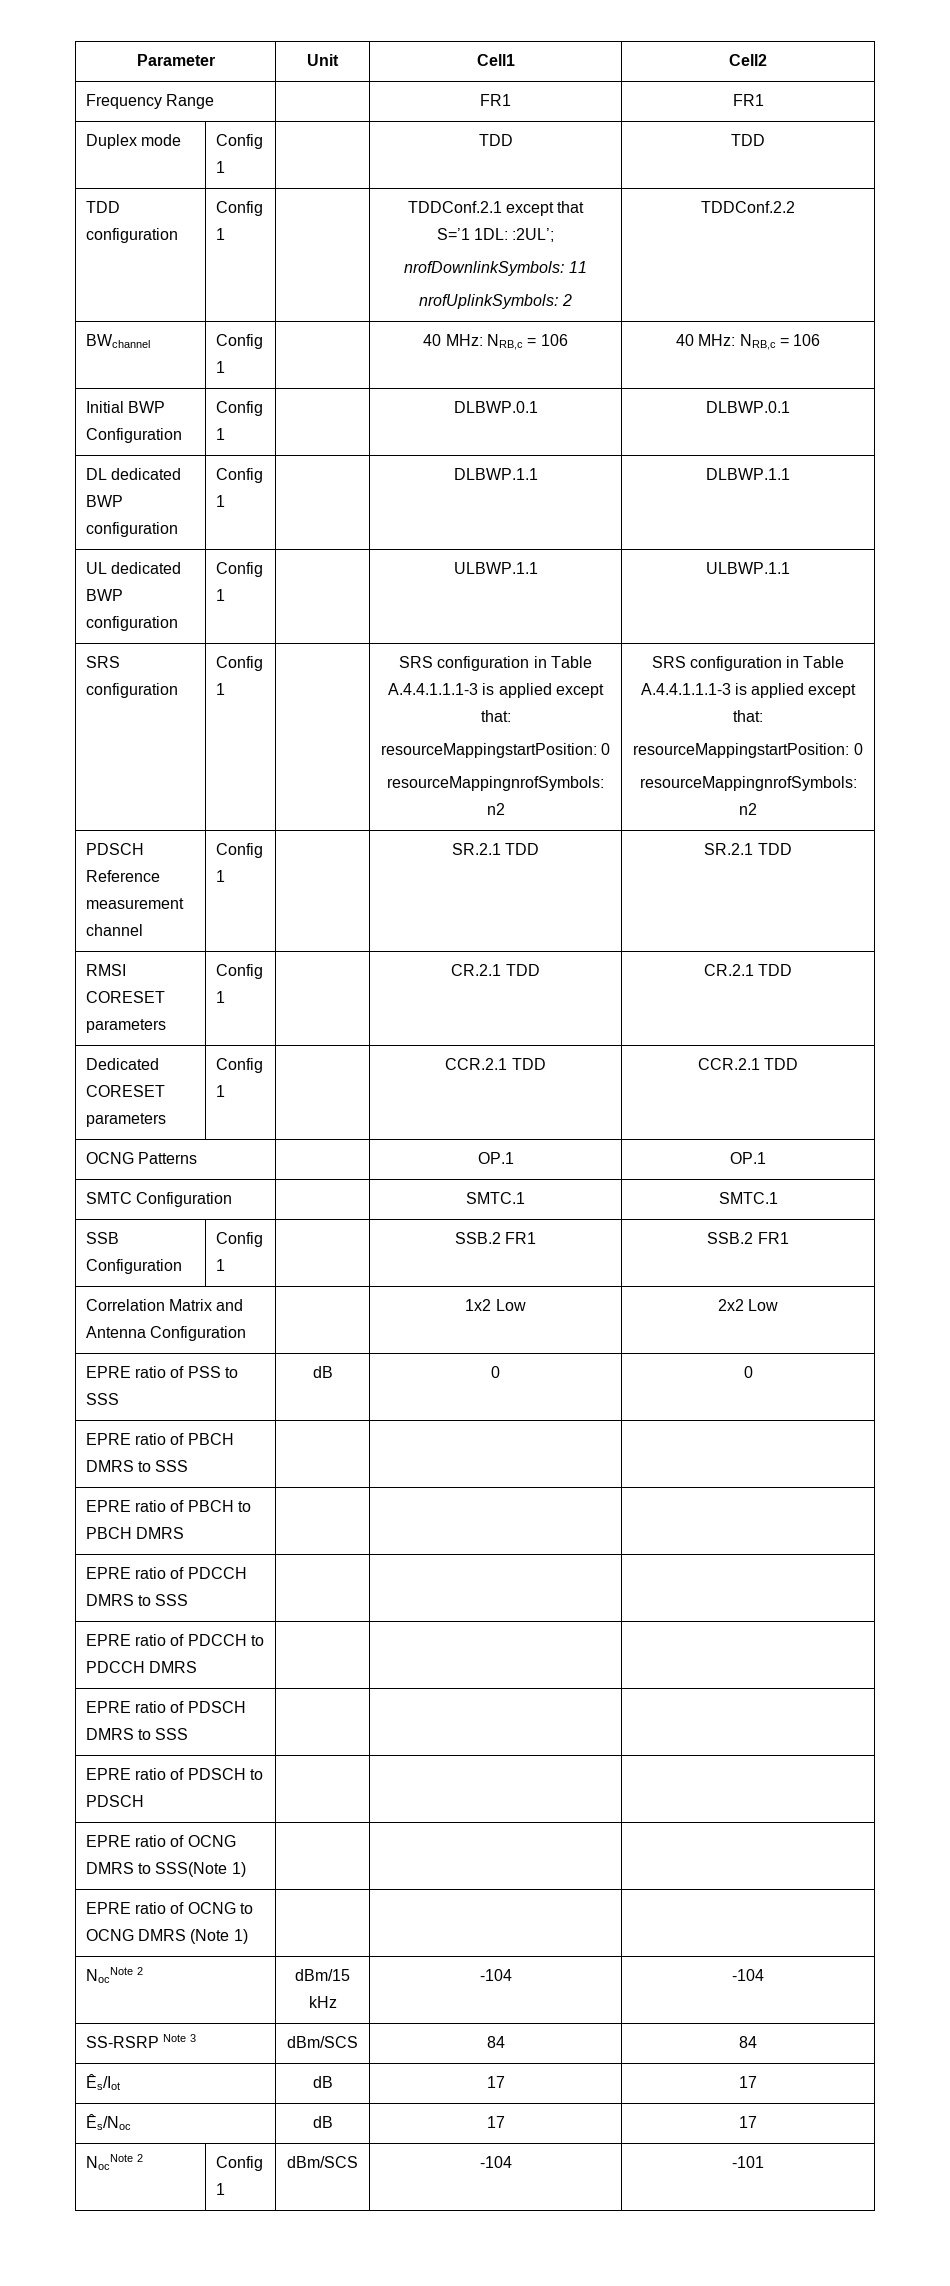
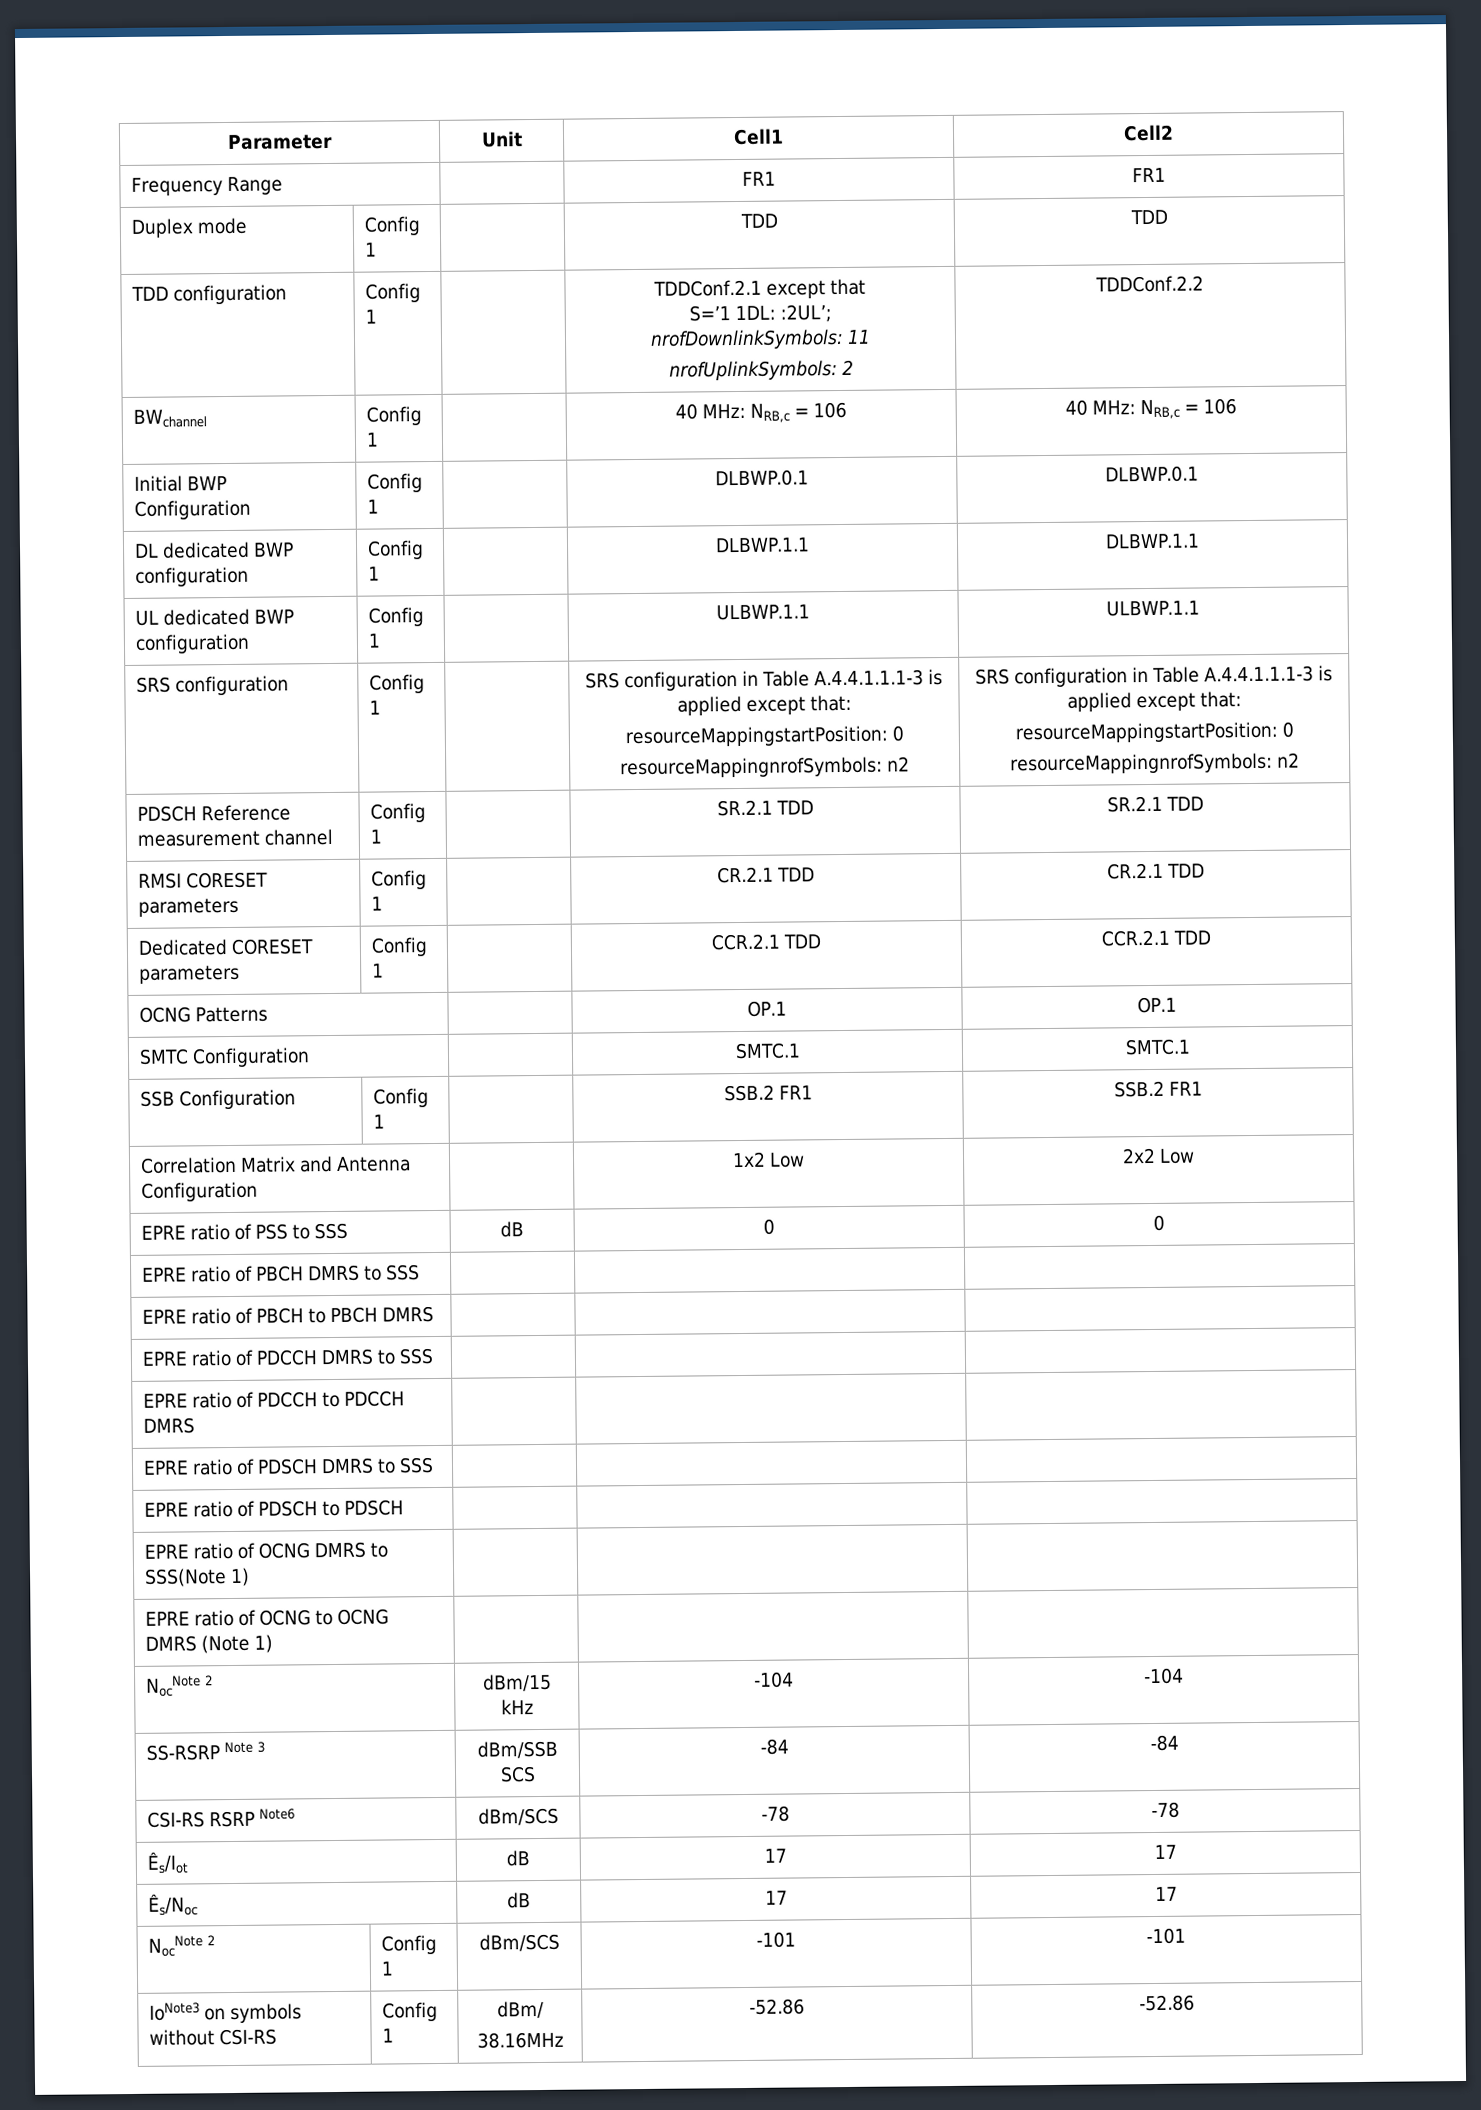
- SS-RSRP Note 3 | dBm/SCS | 84 | 84
+ SS-RSRP Note 3 | dBm/SSB SCS | -84 | -84
+ CSI-RS RSRP Note6 | dBm/SCS | -78 | -78
- NocNote 2 | Config 1 | dBm/SCS | -104 | -101
+ NocNote 2 | Config 1 | dBm/SCS | -101 | -101
+ IoNote3 on symbols without CSI-RS | Config 1 | dBm/
+ 38.16MHz | -52.86 | -52.86

